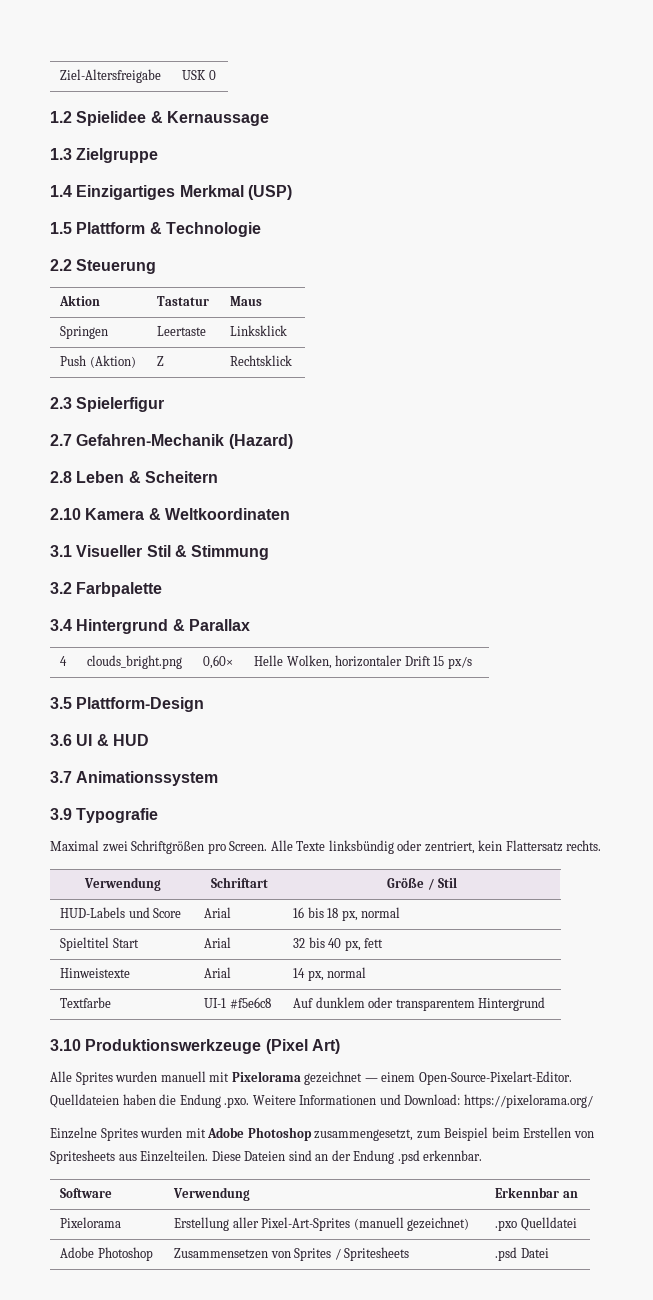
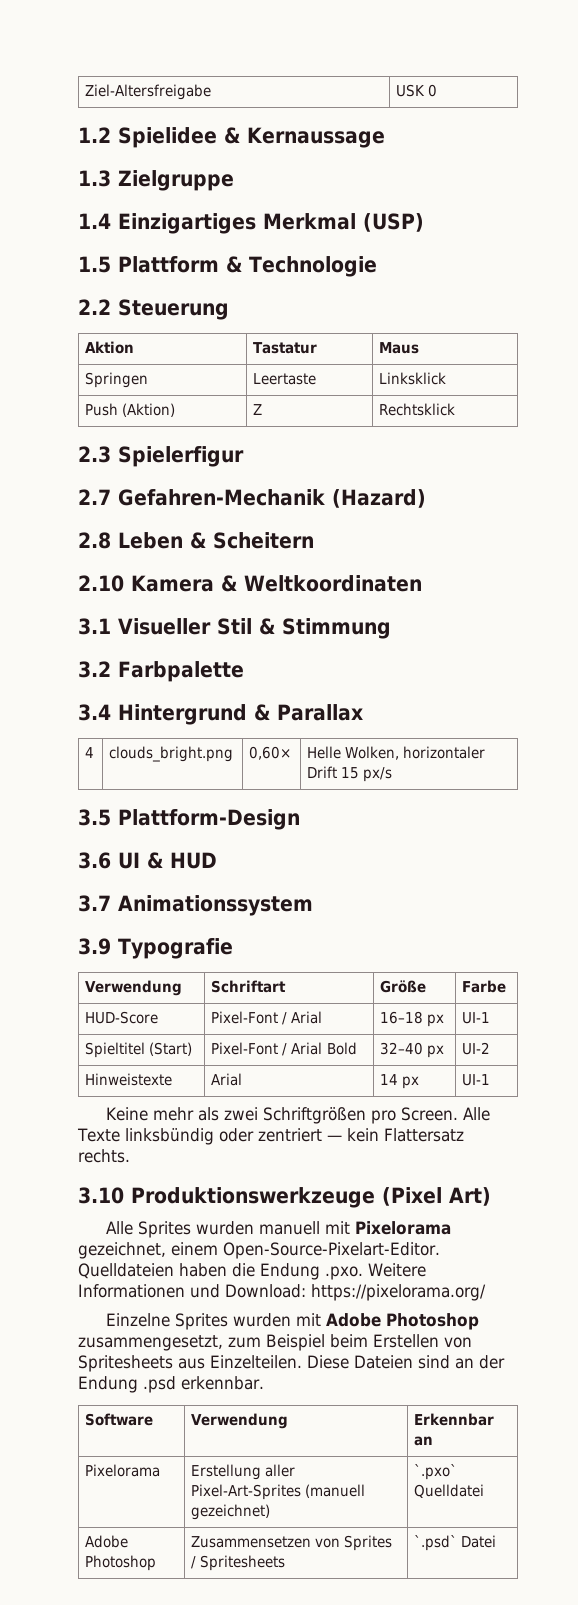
- Maximal zwei Schriftgrößen pro Screen.
+ Verwendung | Schriftart | Größe | Farbe
+ HUD-Score | Pixel-Font / Arial | 16–18 px | UI-1
+ Spieltitel (Start) | Pixel-Font / Arial Bold | 32–40 px | UI-2
+ Hinweistexte | Arial | 14 px | UI-1
+ Keine mehr als zwei Schriftgrößen pro Screen.
- Alle Texte linksbündig oder zentriert, kein Flattersatz rechts.
+ Alle Texte linksbündig oder zentriert — kein Flattersatz rechts.
- Verwendung | Schriftart | Größe / Stil
- HUD-Labels und Score | Arial | 16 bis 18 px, normal
- Spieltitel Start | Arial | 32 bis 40 px, fett
- Hinweistexte | Arial | 14 px, normal
- Textfarbe | UI-1 #f5e6c8 | Auf dunklem oder transparentem Hintergrund
- Alle Sprites wurden manuell mit Pixelorama gezeichnet — einem Open-Source-Pixelart-Editor.
+ Alle Sprites wurden manuell mit Pixelorama gezeichnet, einem Open-Source-Pixelart-Editor.
- Pixelorama | Erstellung aller Pixel-Art-Sprites (manuell gezeichnet) | .pxo Quelldatei
+ Pixelorama | Erstellung aller Pixel-Art-Sprites (manuell gezeichnet) | `.pxo` Quelldatei
- Adobe Photoshop | Zusammensetzen von Sprites / Spritesheets | .psd Datei
+ Adobe Photoshop | Zusammensetzen von Sprites / Spritesheets | `.psd` Datei

